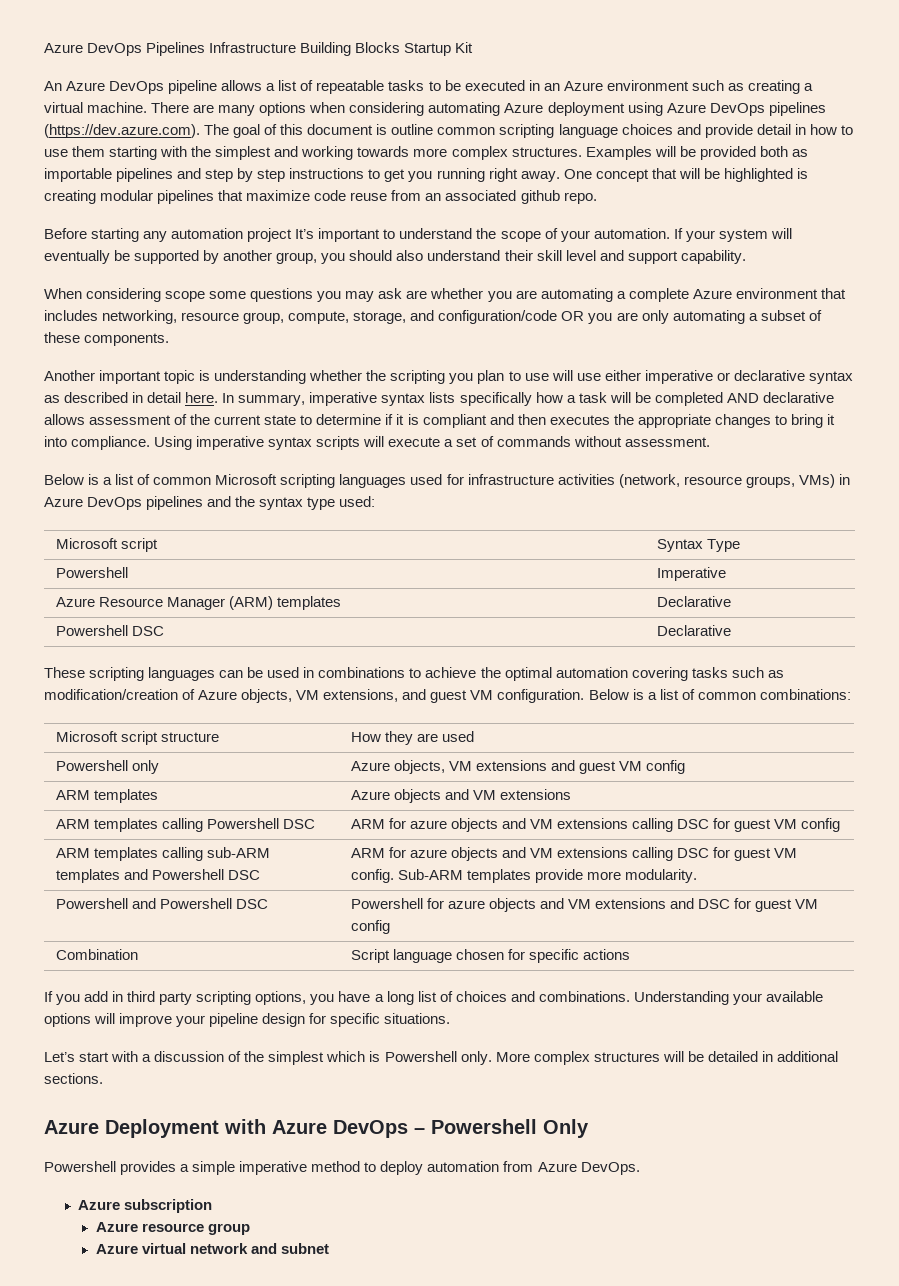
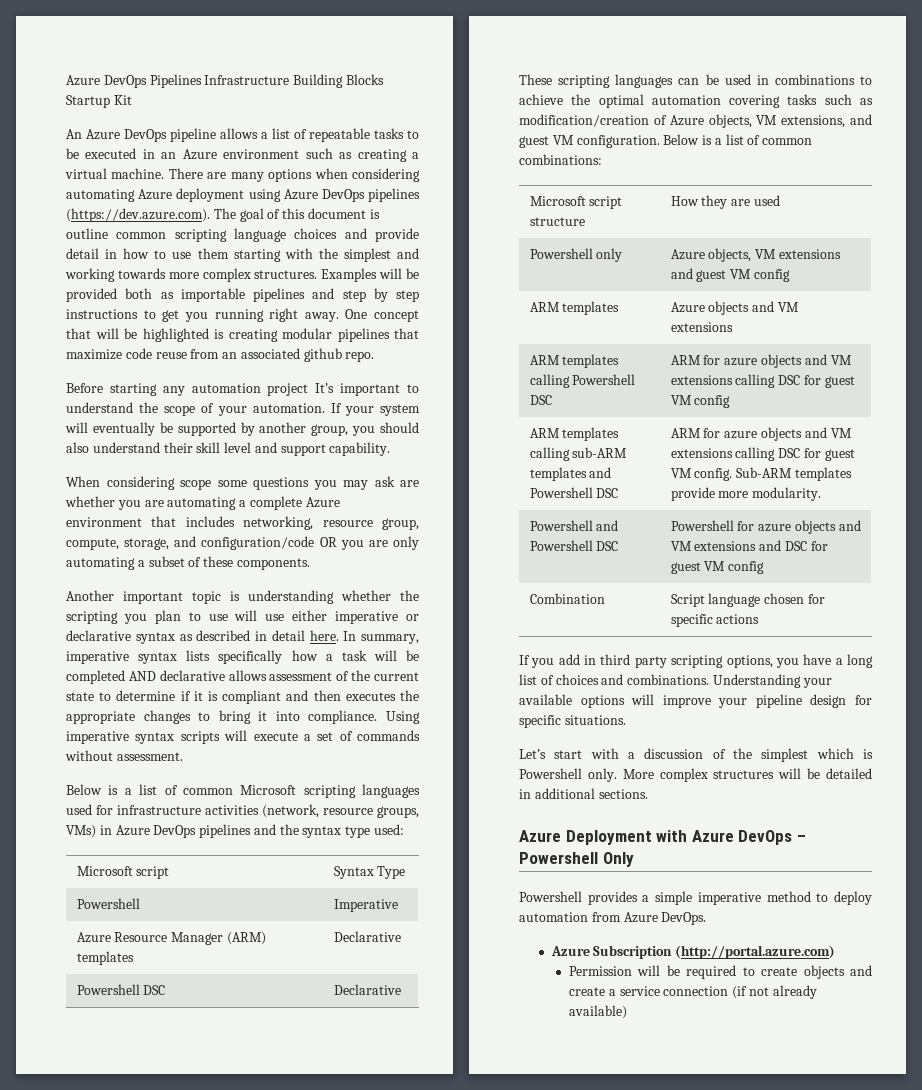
- Azure subscription
- Azure resource group
- Azure virtual network and subnet
+ Azure Subscription (http://portal.azure.com)
+ Permission will be required to create objects and create a service connection (if not already available)

